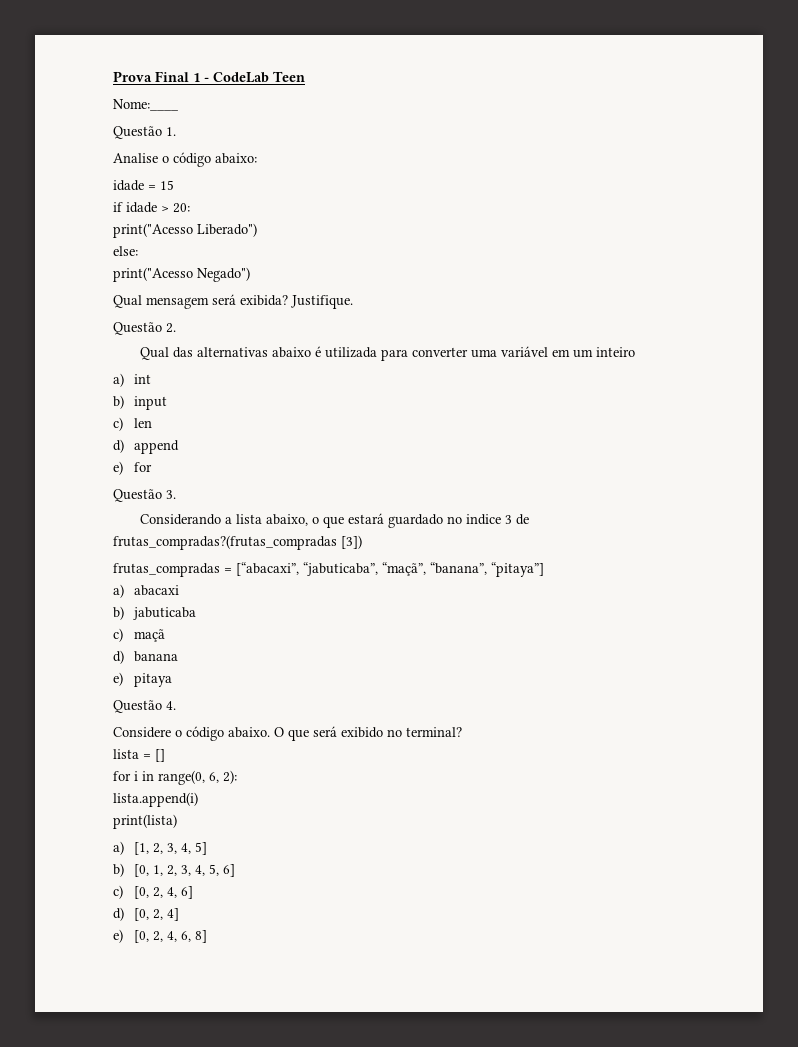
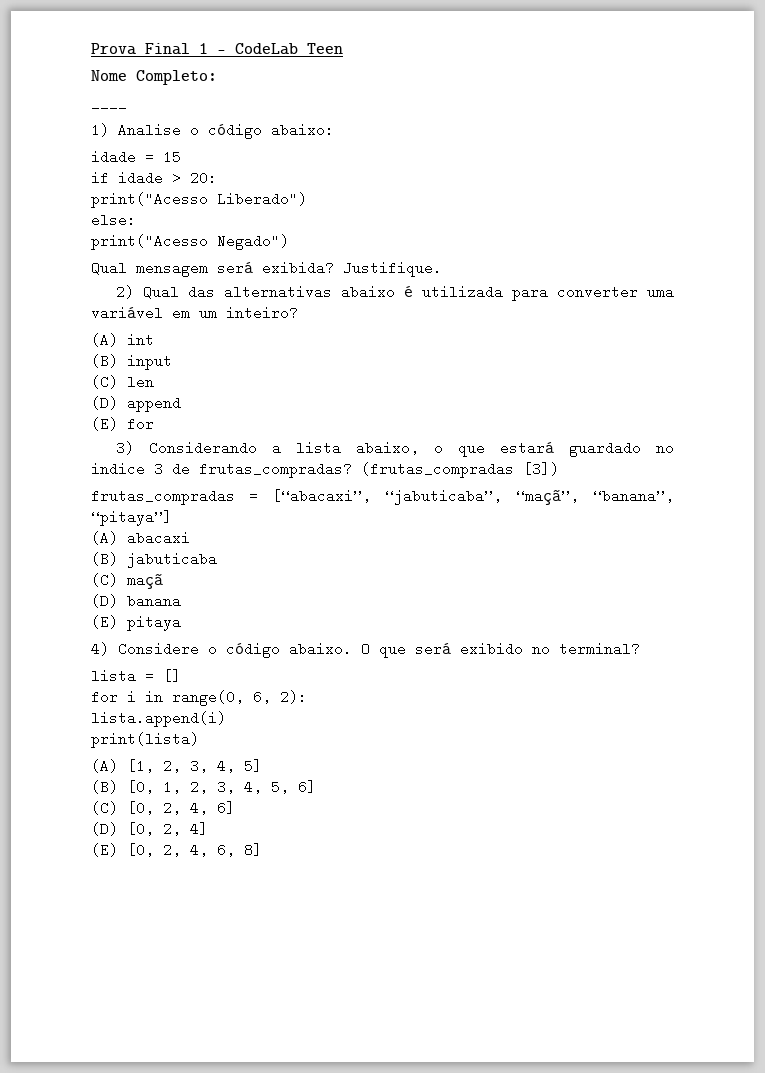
- Nome:____
- Questão 1.
- Analise o código abaixo:
+ Nome Completo:
+ ____
+ 1) Analise o código abaixo:
- Questão 2.
- Qual das alternativas abaixo é utilizada para converter uma variável em um inteiro
- a) int
+ 2) Qual das alternativas abaixo é utilizada para converter uma variável em um inteiro?
+ (A) int
- b) input
+ (B) input
- c) len
+ (C) len
- d) append
+ (D) append
- e) for
+ (E) for
- Questão 3.
- Considerando a lista abaixo, o que estará guardado no indice 3 de frutas_compradas?(frutas_compradas [3])
+ 3) Considerando a lista abaixo, o que estará guardado no indice 3 de frutas_compradas? (frutas_compradas [3])
- a) abacaxi
+ (A) abacaxi
- b) jabuticaba
+ (B) jabuticaba
- c) maçã
+ (C) maçã
- d) banana
+ (D) banana
- e) pitaya
+ (E) pitaya
- Questão 4.
- Considere o código abaixo.
+ 4) Considere o código abaixo.
- a) [1, 2, 3, 4, 5]
+ (A) [1, 2, 3, 4, 5]
- b) [0, 1, 2, 3, 4, 5, 6]
+ (B) [0, 1, 2, 3, 4, 5, 6]
- c) [0, 2, 4, 6]
+ (C) [0, 2, 4, 6]
- d) [0, 2, 4]
+ (D) [0, 2, 4]
- e) [0, 2, 4, 6, 8]
+ (E) [0, 2, 4, 6, 8]

